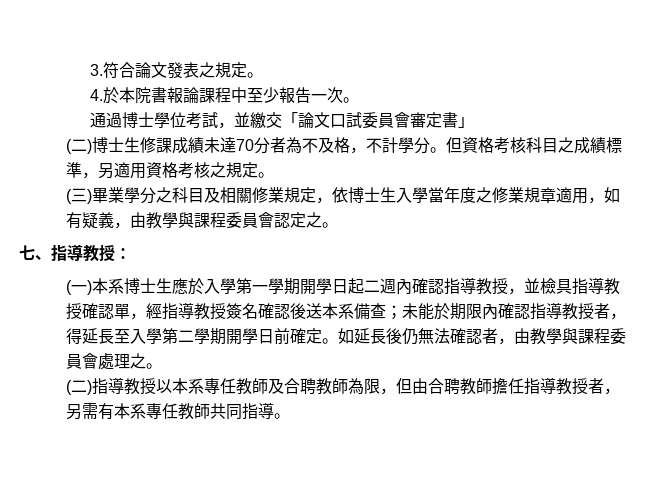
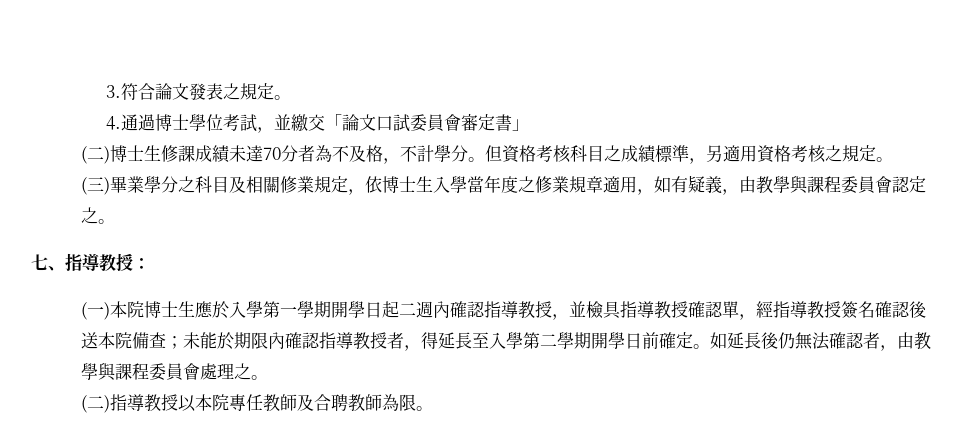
- 4.於本院書報論課程中至少報告一次。
- 通過博士學位考試，並繳交「論文口試委員會審定書」
+ 4.通過博士學位考試，並繳交「論文口試委員會審定書」
- (一)本系博士生應於入學第一學期開學日起二週內確認指導教授，並檢具指導教授確認單，經指導教授簽名確認後送本系備查；未能於期限內確認指導教授者，得延長至入學第二學期開學日前確定。
+ (一)本院博士生應於入學第一學期開學日起二週內確認指導教授，並檢具指導教授確認單，經指導教授簽名確認後送本院備查；未能於期限內確認指導教授者，得延長至入學第二學期開學日前確定。
- (二)指導教授以本系專任教師及合聘教師為限，但由合聘教師擔任指導教授者，另需有本系專任教師共同指導。
+ (二)指導教授以本院專任教師及合聘教師為限。

